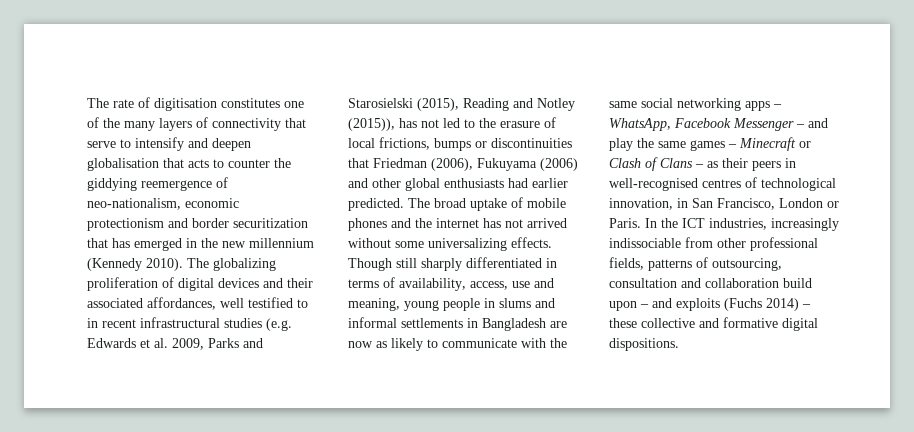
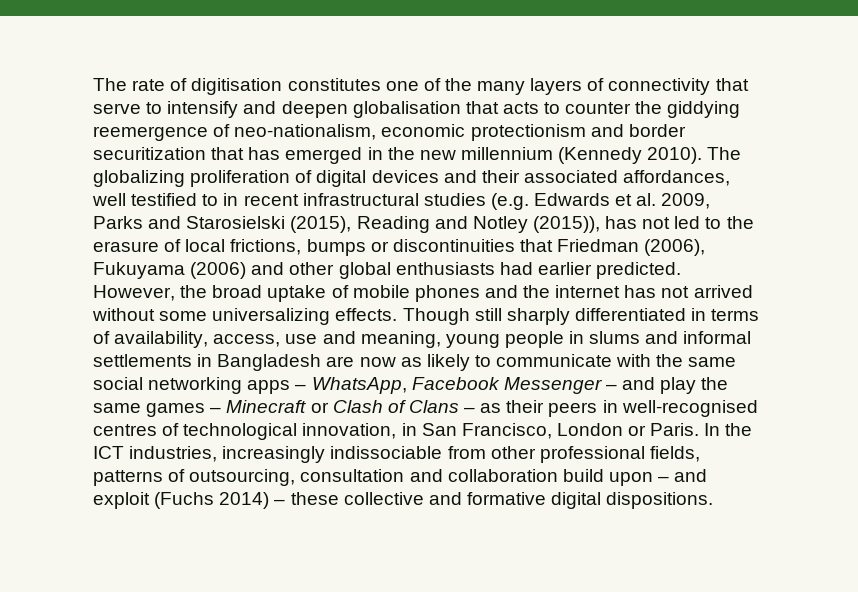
- The broad uptake of mobile phones and the internet has not arrived without some universalizing effects.
+ However, the broad uptake of mobile phones and the internet has not arrived without some universalizing effects.
- In the ICT industries, increasingly indissociable from other professional fields, patterns of outsourcing, consultation and collaboration build upon – and exploits (Fuchs 2014) – these collective and formative digital dispositions.
+ In the ICT industries, increasingly indissociable from other professional fields, patterns of outsourcing, consultation and collaboration build upon – and exploit (Fuchs 2014) – these collective and formative digital dispositions.

